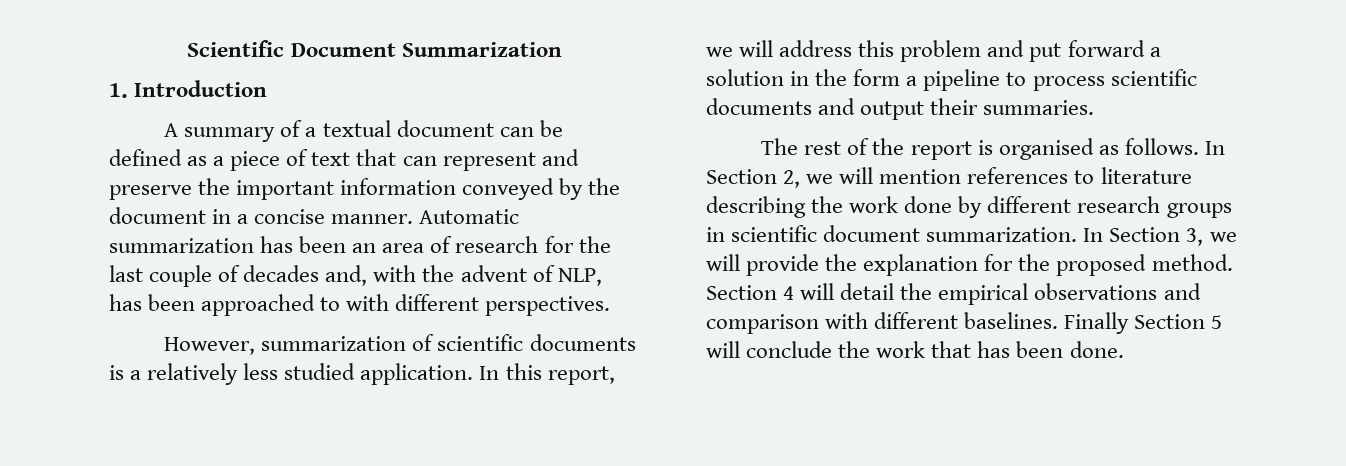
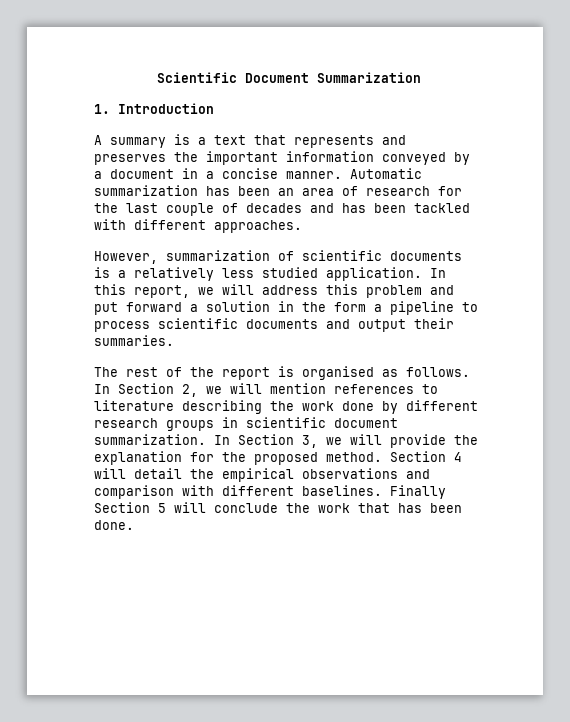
- A summary of a textual document can be defined as a piece of text that can represent and preserve the important information conveyed by the document in a concise manner.
+ A summary is a text that represents and preserves the important information conveyed by a document in a concise manner.
- Automatic summarization has been an area of research for the last couple of decades and, with the advent of NLP, has been approached to with different perspectives.
+ Automatic summarization has been an area of research for the last couple of decades and has been tackled with different approaches.

